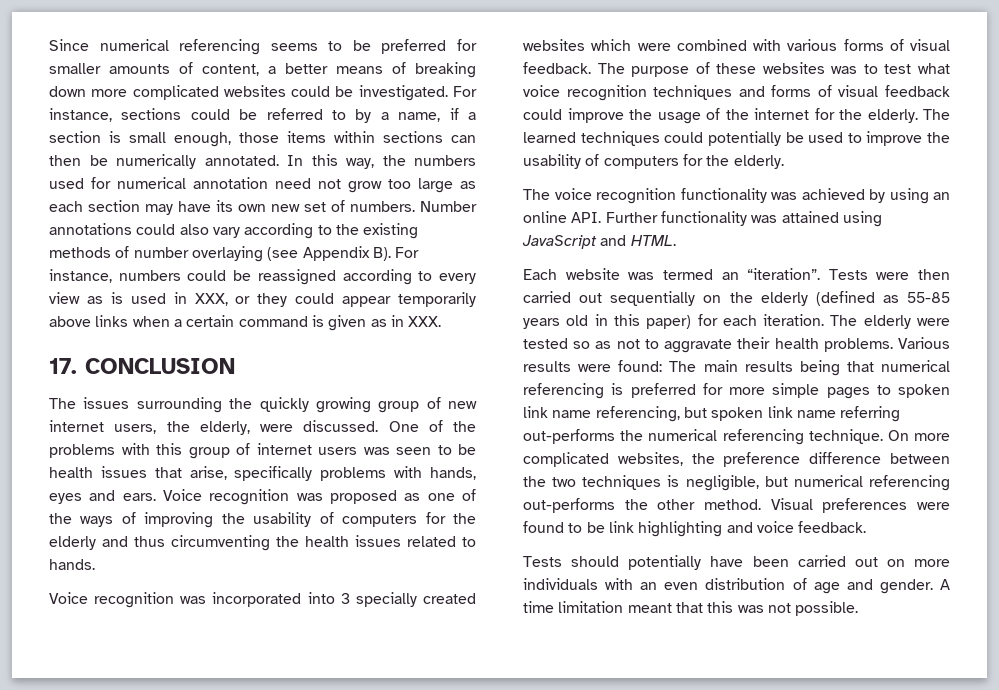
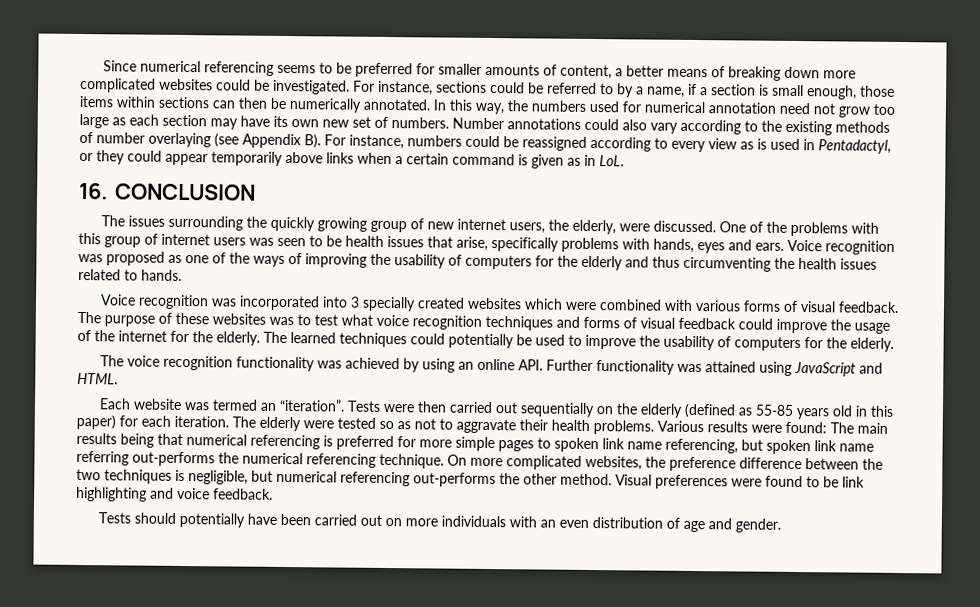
- Number annotations could also vary according to the existing methods of number overlaying (see Appendix B). For instance, numbers could be reassigned according to every view as is used in XXX, or they could appear temporarily above links when a certain command is given as in XXX.
- 17. CONCLUSION
+ Number annotations could also vary according to the existing methods of number overlaying (see Appendix B). For instance, numbers could be reassigned according to every view as is used in Pentadactyl, or they could appear temporarily above links when a certain command is given as in LoL.
+ 16. CONCLUSION
- A time limitation meant that this was not possible.

